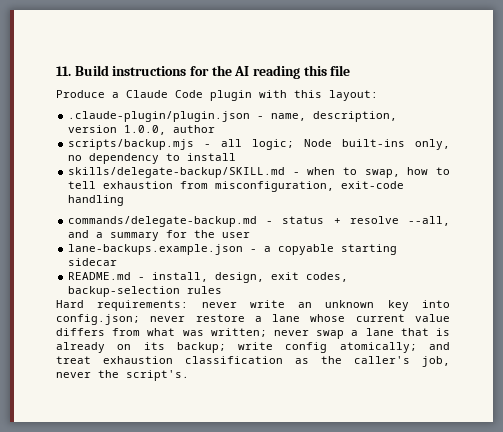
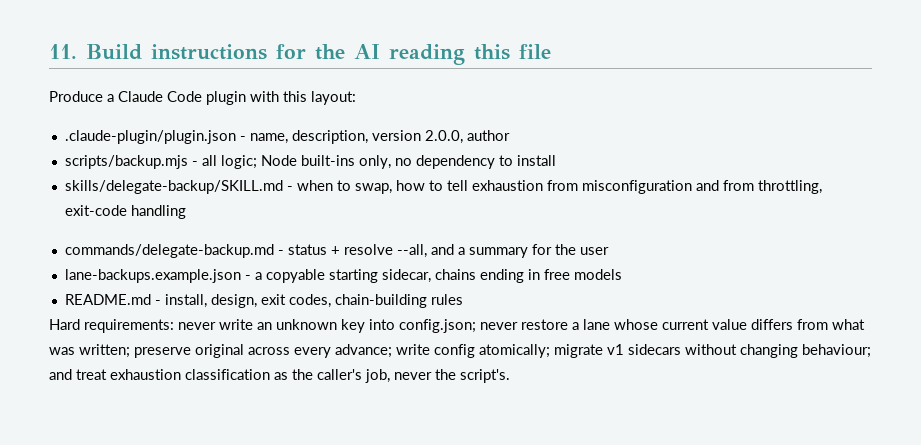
- .claude-plugin/plugin.json - name, description, version 1.0.0, author
+ .claude-plugin/plugin.json - name, description, version 2.0.0, author
- skills/delegate-backup/SKILL.md - when to swap, how to tell exhaustion from misconfiguration, exit-code handling
+ skills/delegate-backup/SKILL.md - when to swap, how to tell exhaustion from misconfiguration and from throttling, exit-code handling
- lane-backups.example.json - a copyable starting sidecar
+ lane-backups.example.json - a copyable starting sidecar, chains ending in free models
- README.md - install, design, exit codes, backup-selection rules
+ README.md - install, design, exit codes, chain-building rules
- Hard requirements: never write an unknown key into config.json; never restore a lane whose current value differs from what was written; never swap a lane that is already on its backup; write config atomically; and treat exhaustion classification as the caller's job, never the script's.
+ Hard requirements: never write an unknown key into config.json; never restore a lane whose current value differs from what was written; preserve original across every advance; write config atomically; migrate v1 sidecars without changing behaviour; and treat exhaustion classification as the caller's job, never the script's.

